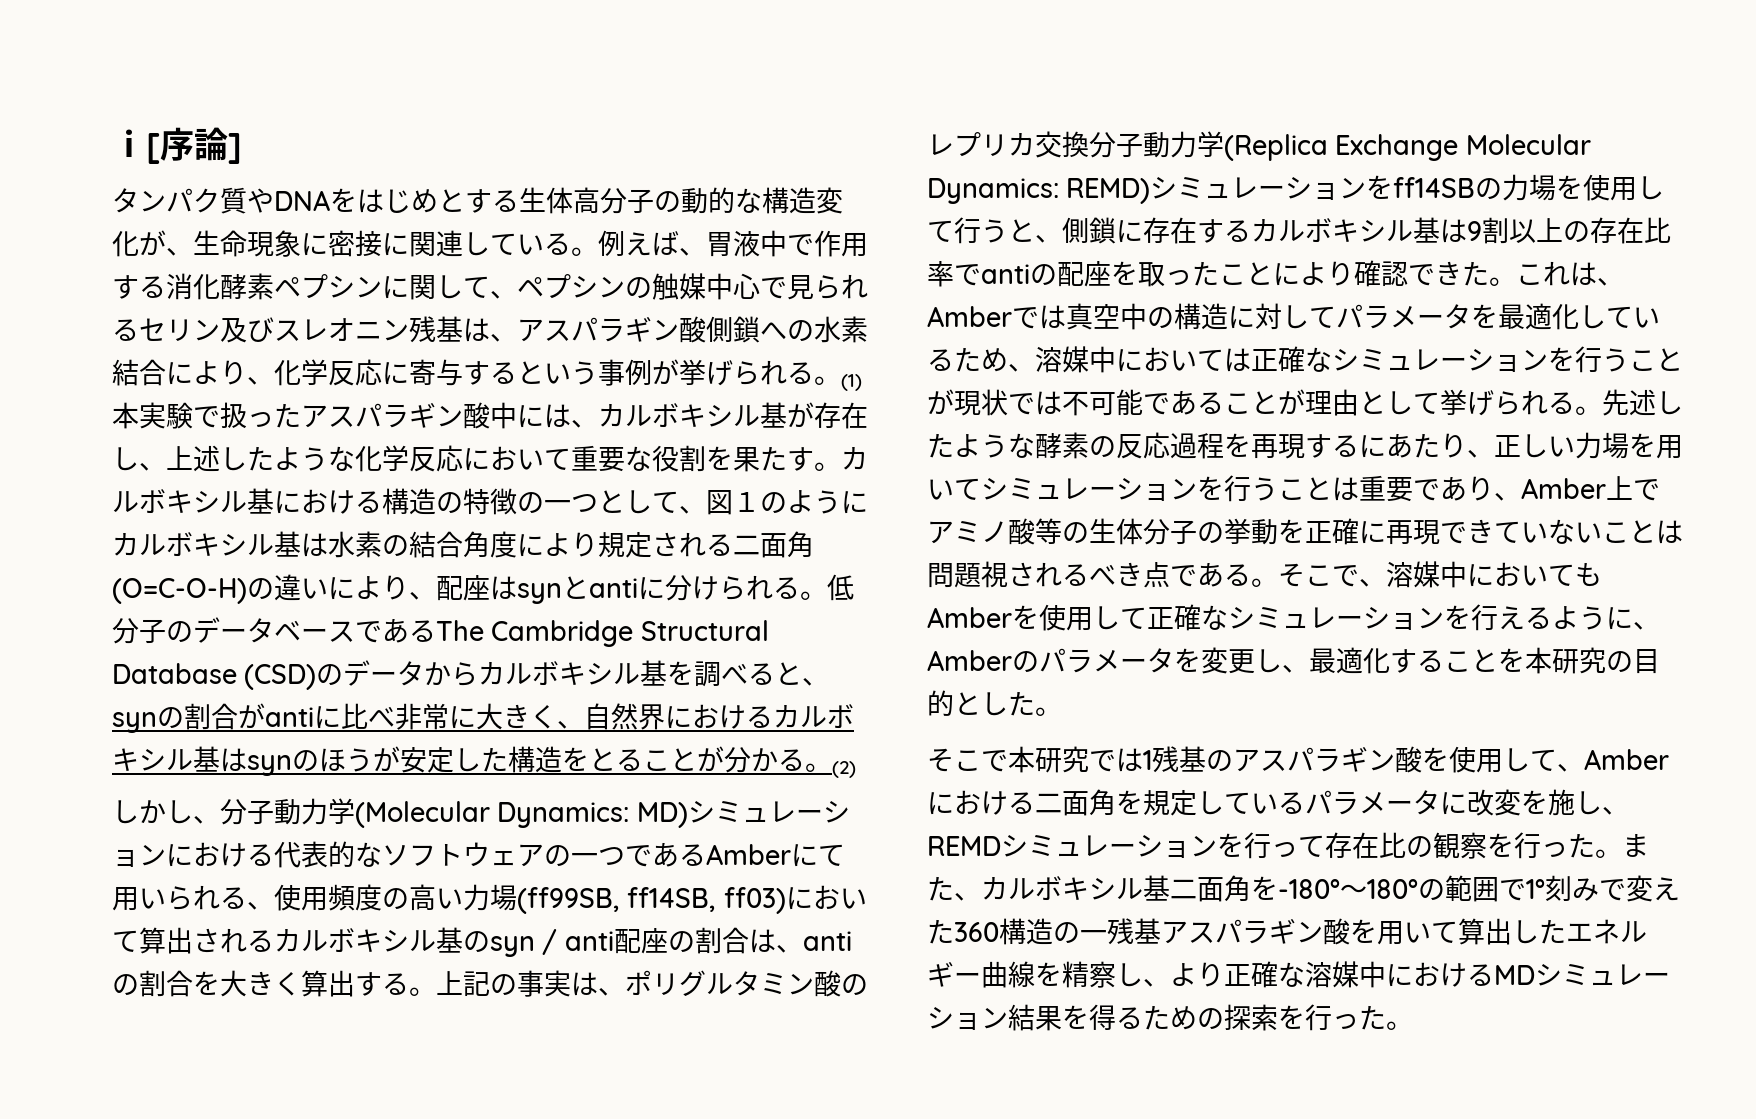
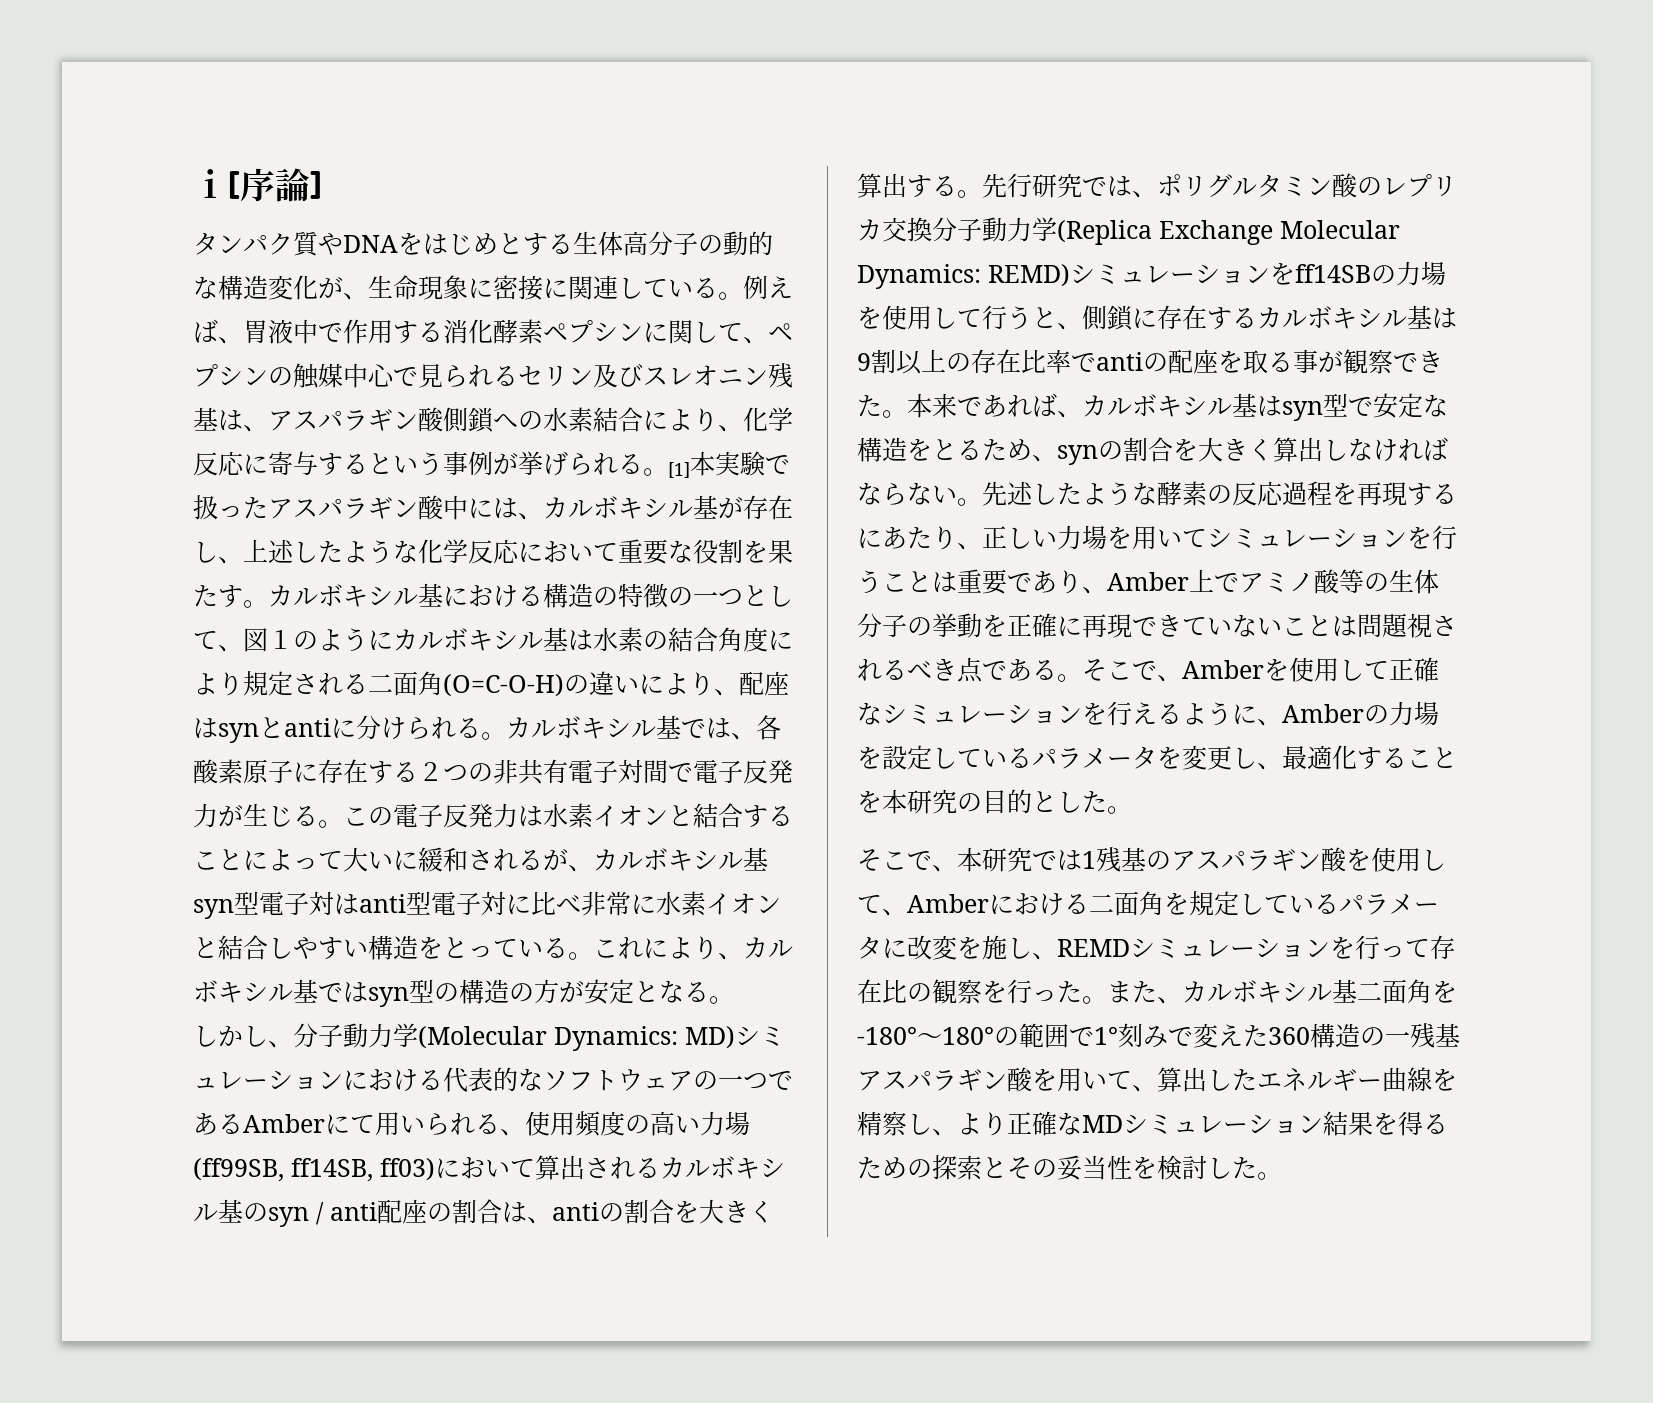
- (1)本実験で扱ったアスパラギン酸中には、カルボキシル基が存在し、上述したような化学反応において重要な役割を果たす。
+ [1]本実験で扱ったアスパラギン酸中には、カルボキシル基が存在し、上述したような化学反応において重要な役割を果たす。
- 低分子のデータベースであるThe Cambridge Structural Database (CSD)のデータからカルボキシル基を調べると、synの割合がantiに比べ非常に大きく、自然界におけるカルボキシル基はsynのほうが安定した構造をとることが分かる。(2)
+ カルボキシル基では、各酸素原子に存在する２つの非共有電子対間で電子反発力が生じる。この電子反発力は水素イオンと結合することによって大いに緩和されるが、カルボキシル基syn型電子対はanti型電子対に比べ非常に水素イオンと結合しやすい構造をとっている。これにより、カルボキシル基ではsyn型の構造の方が安定となる。
- 上記の事実は、ポリグルタミン酸のレプリカ交換分子動力学(Replica Exchange Molecular Dynamics: REMD)シミュレーションをff14SBの力場を使用して行うと、側鎖に存在するカルボキシル基は9割以上の存在比率でantiの配座を取ったことにより確認できた。これは、Amberでは真空中の構造に対してパラメータを最適化しているため、溶媒中においては正確なシミュレーションを行うことが現状では不可能であることが理由として挙げられる。
+ 先行研究では、ポリグルタミン酸のレプリカ交換分子動力学(Replica Exchange Molecular Dynamics: REMD)シミュレーションをff14SBの力場を使用して行うと、側鎖に存在するカルボキシル基は9割以上の存在比率でantiの配座を取る事が観察できた。本来であれば、カルボキシル基はsyn型で安定な構造をとるため、synの割合を大きく算出しなければならない。
- そこで、溶媒中においてもAmberを使用して正確なシミュレーションを行えるように、Amberのパラメータを変更し、最適化することを本研究の目的とした。
+ そこで、Amberを使用して正確なシミュレーションを行えるように、Amberの力場を設定しているパラメータを変更し、最適化することを本研究の目的とした。
- そこで本研究では1残基のアスパラギン酸を使用して、Amberにおける二面角を規定しているパラメータに改変を施し、REMDシミュレーションを行って存在比の観察を行った。
+ そこで、本研究では1残基のアスパラギン酸を使用して、Amberにおける二面角を規定しているパラメータに改変を施し、REMDシミュレーションを行って存在比の観察を行った。
- また、カルボキシル基二面角を-180°～180°の範囲で1°刻みで変えた360構造の一残基アスパラギン酸を用いて算出したエネルギー曲線を精察し、より正確な溶媒中におけるMDシミュレーション結果を得るための探索を行った。
+ また、カルボキシル基二面角を-180°～180°の範囲で1°刻みで変えた360構造の一残基アスパラギン酸を用いて、算出したエネルギー曲線を精察し、より正確なMDシミュレーション結果を得るための探索とその妥当性を検討した。

